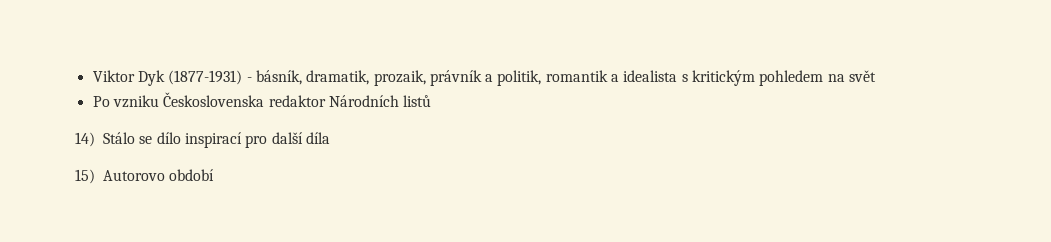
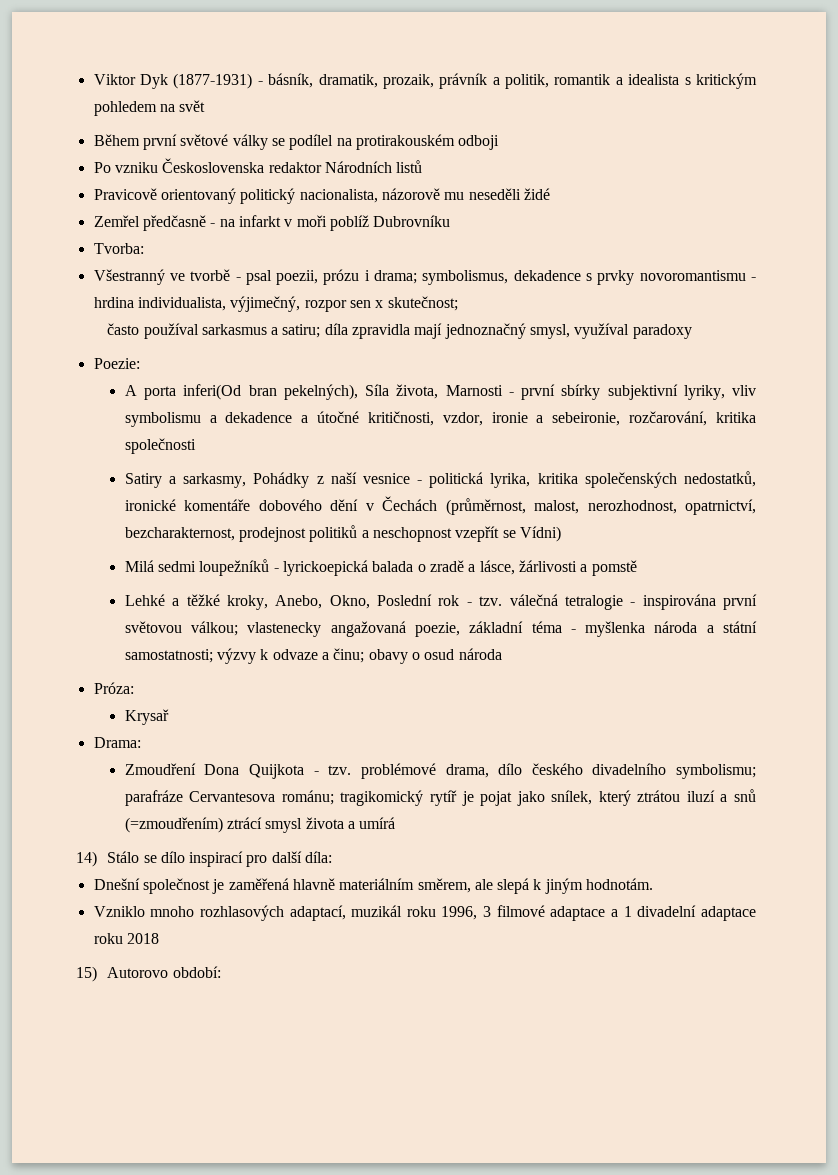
+ Během první světové války se podílel na protirakouském odboji
+ Pravicově orientovaný politický nacionalista, názorově mu neseděli židé
+ Zemřel předčasně - na infarkt v moři poblíž Dubrovníku
+ Tvorba:
+ Všestranný ve tvorbě - psal poezii, prózu i drama; symbolismus, dekadence s prvky novoromantismu - hrdina individualista, výjimečný, rozpor sen x skutečnost;
+ často používal sarkasmus a satiru; díla zpravidla mají jednoznačný smysl, využíval paradoxy
+ Poezie:
+ A porta inferi(Od bran pekelných), Síla života, Marnosti - první sbírky subjektivní lyriky, vliv symbolismu a dekadence a útočné kritičnosti, vzdor, ironie a sebeironie, rozčarování, kritika společnosti
+ Satiry a sarkasmy, Pohádky z naší vesnice - politická lyrika, kritika společenských nedostatků, ironické komentáře dobového dění v Čechách (průměrnost, malost, nerozhodnost, opatrnictví, bezcharakternost, prodejnost politiků a neschopnost vzepřít se Vídni)
+ Milá sedmi loupežníků - lyrickoepická balada o zradě a lásce, žárlivosti a pomstě
+ Lehké a těžké kroky, Anebo, Okno, Poslední rok - tzv. válečná tetralogie - inspirována první světovou válkou; vlastenecky angažovaná poezie, základní téma - myšlenka národa a státní samostatnosti; výzvy k odvaze a činu; obavy o osud národa
+ Próza:
+ Krysař
+ Drama:
+ Zmoudření Dona Quijkota - tzv. problémové drama, dílo českého divadelního symbolismu; parafráze Cervantesova románu; tragikomický rytíř je pojat jako snílek, který ztrátou iluzí a snů (=zmoudřením) ztrácí smysl života a umírá
- 14) Stálo se dílo inspirací pro další díla
+ 14) Stálo se dílo inspirací pro další díla:
+ Dnešní společnost je zaměřená hlavně materiálním směrem, ale slepá k jiným hodnotám.
+ Vzniklo mnoho rozhlasových adaptací, muzikál roku 1996, 3 filmové adaptace a 1 divadelní adaptace roku 2018
- 15) Autorovo období
+ 15) Autorovo období:

